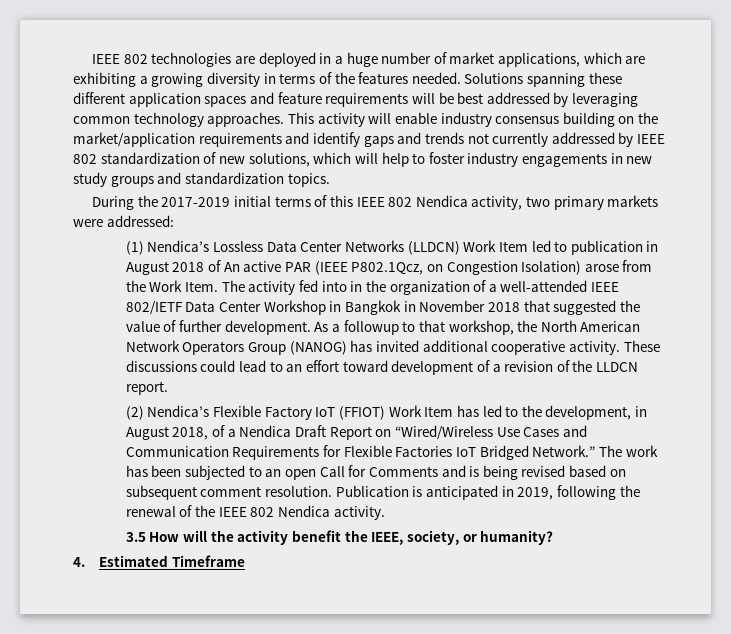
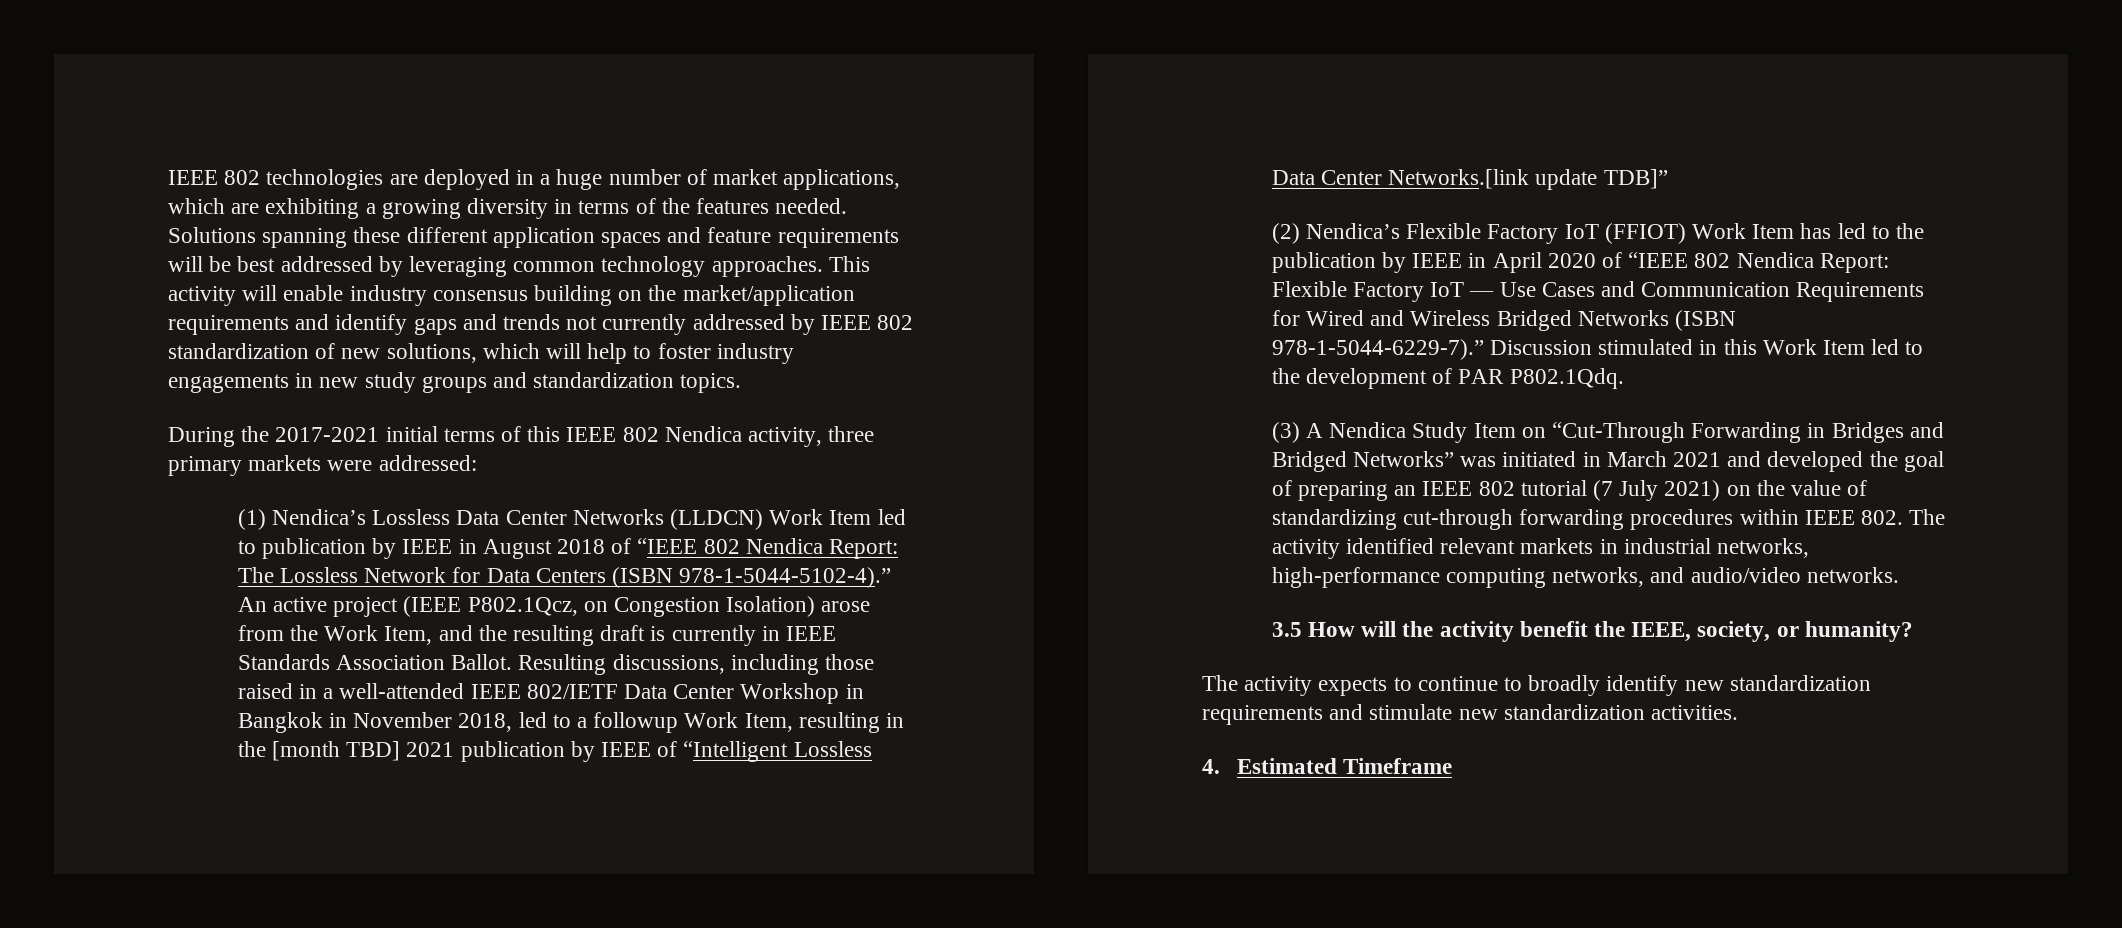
- During the 2017-2019 initial terms of this IEEE 802 Nendica activity, two primary markets were addressed:
+ During the 2017-2021 initial terms of this IEEE 802 Nendica activity, three primary markets were addressed:
- (1) Nendica’s Lossless Data Center Networks (LLDCN) Work Item led to publication in August 2018 of An active PAR (IEEE P802.1Qcz, on Congestion Isolation) arose from the Work Item. The activity fed into in the organization of a well-attended IEEE 802/IETF Data Center Workshop in Bangkok in November 2018 that suggested the value of further development. As a followup to that workshop, the North American Network Operators Group (NANOG) has invited additional cooperative activity. These discussions could lead to an effort toward development of a revision of the LLDCN report.
+ (1) Nendica’s Lossless Data Center Networks (LLDCN) Work Item led to publication by IEEE in August 2018 of “IEEE 802 Nendica Report: The Lossless Network for Data Centers (ISBN 978‐1‐5044‐5102‐4).” An active project (IEEE P802.1Qcz, on Congestion Isolation) arose from the Work Item, and the resulting draft is currently in IEEE Standards Association Ballot. Resulting discussions, including those raised in a well-attended IEEE 802/IETF Data Center Workshop in Bangkok in November 2018, led to a followup Work Item, resulting in the [month TBD] 2021 publication by IEEE of “Intelligent Lossless Data Center Networks.[link update TDB]”
- (2) Nendica’s Flexible Factory IoT (FFIOT) Work Item has led to the development, in August 2018, of a Nendica Draft Report on “Wired/Wireless Use Cases and Communication Requirements for Flexible Factories IoT Bridged Network.” The work has been subjected to an open Call for Comments and is being revised based on subsequent comment resolution. Publication is anticipated in 2019, following the renewal of the IEEE 802 Nendica activity.
+ (2) Nendica’s Flexible Factory IoT (FFIOT) Work Item has led to the publication by IEEE in April 2020 of “IEEE 802 Nendica Report: Flexible Factory IoT — Use Cases and Communication Requirements for Wired and Wireless Bridged Networks (ISBN 978-1-5044-6229-7).” Discussion stimulated in this Work Item led to the development of PAR P802.1Qdq.
+ (3) A Nendica Study Item on “Cut-Through Forwarding in Bridges and Bridged Networks” was initiated in March 2021 and developed the goal of preparing an IEEE 802 tutorial (7 July 2021) on the value of standardizing cut-through forwarding procedures within IEEE 802. The activity identified relevant markets in industrial networks, high-performance computing networks, and audio/video networks.
+ The activity expects to continue to broadly identify new standardization requirements and stimulate new standardization activities.

